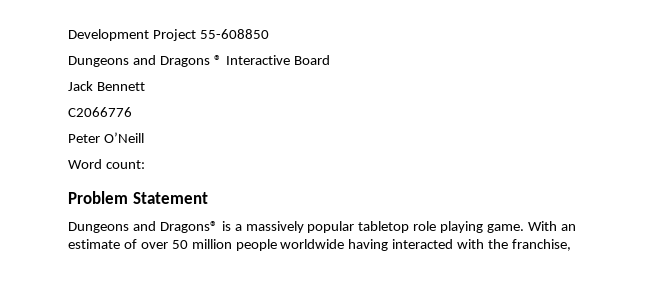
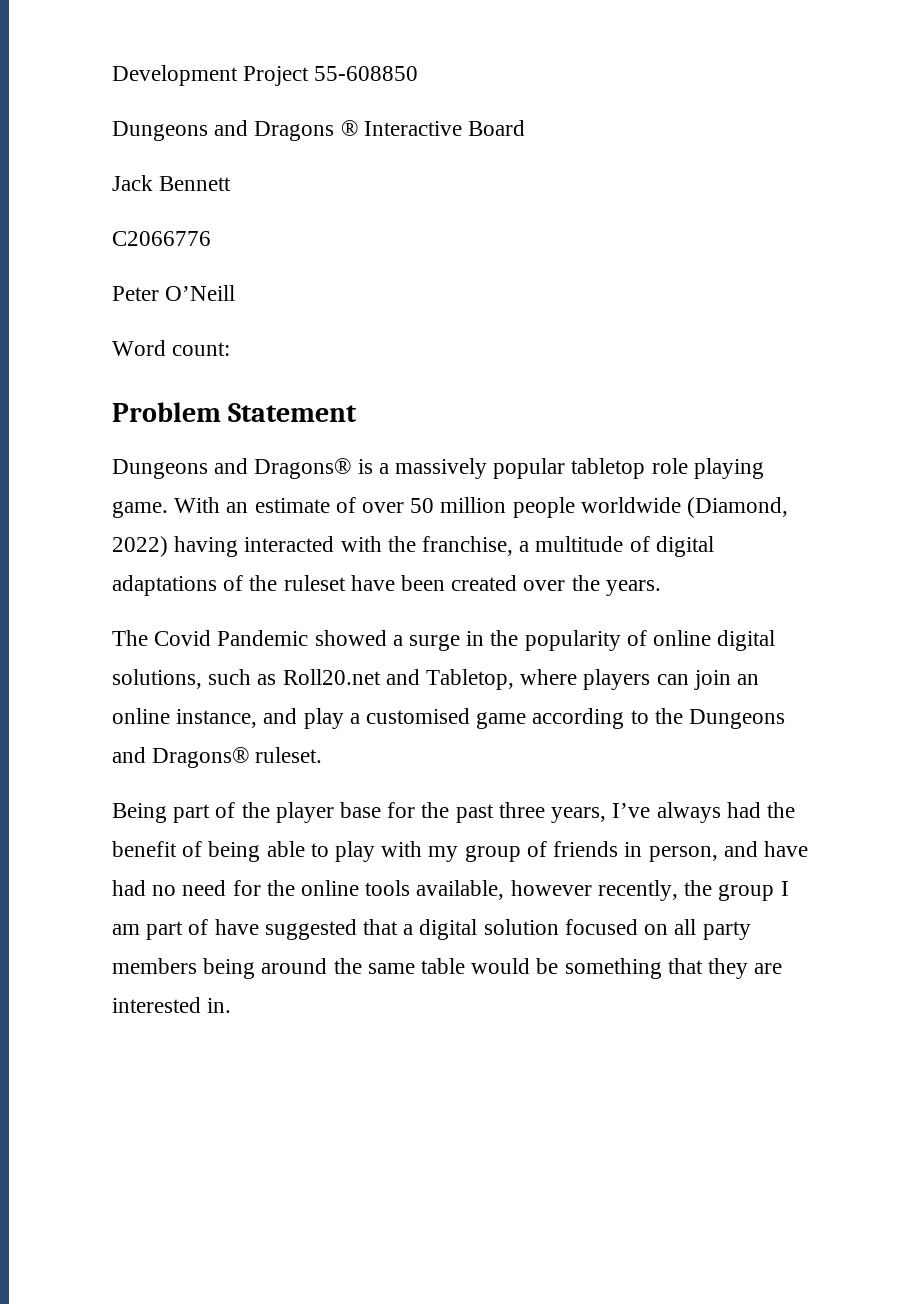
- With an estimate of over 50 million people worldwide having interacted with the franchise,
+ With an estimate of over 50 million people worldwide (Diamond, 2022) having interacted with the franchise, a multitude of digital adaptations of the ruleset have been created over the years.
+ The Covid Pandemic showed a surge in the popularity of online digital solutions, such as Roll20.net and Tabletop, where players can join an online instance, and play a customised game according to the Dungeons and Dragons® ruleset.
+ Being part of the player base for the past three years, I’ve always had the benefit of being able to play with my group of friends in person, and have had no need for the online tools available, however recently, the group I am part of have suggested that a digital solution focused on all party members being around the same table would be something that they are interested in.

